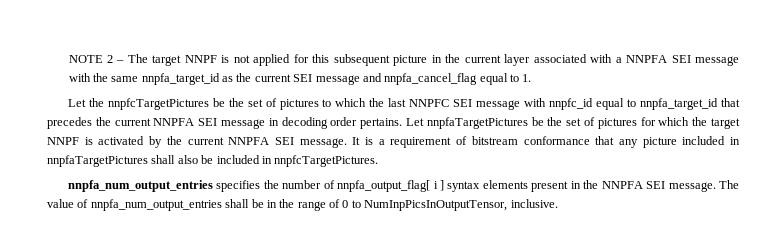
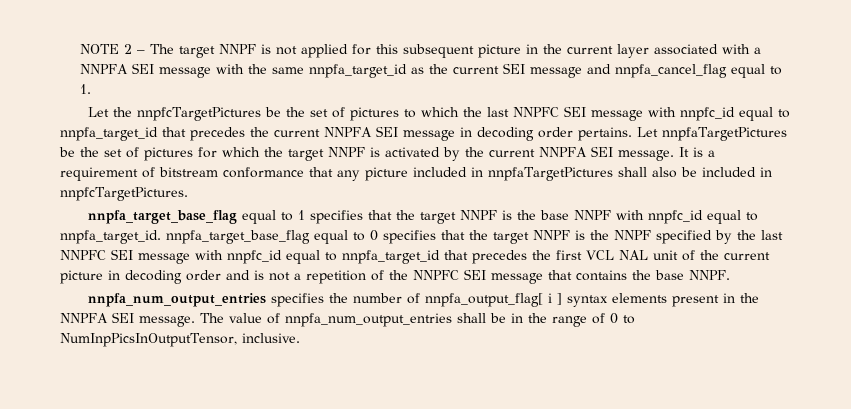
+ nnpfa_target_base_flag equal to 1 specifies that the target NNPF is the base NNPF with nnpfc_id equal to nnpfa_target_id. nnpfa_target_base_flag equal to 0 specifies that the target NNPF is the NNPF specified by the last NNPFC SEI message with nnpfc_id equal to nnpfa_target_id that precedes the first VCL NAL unit of the current picture in decoding order and is not a repetition of the NNPFC SEI message that contains the base NNPF.

